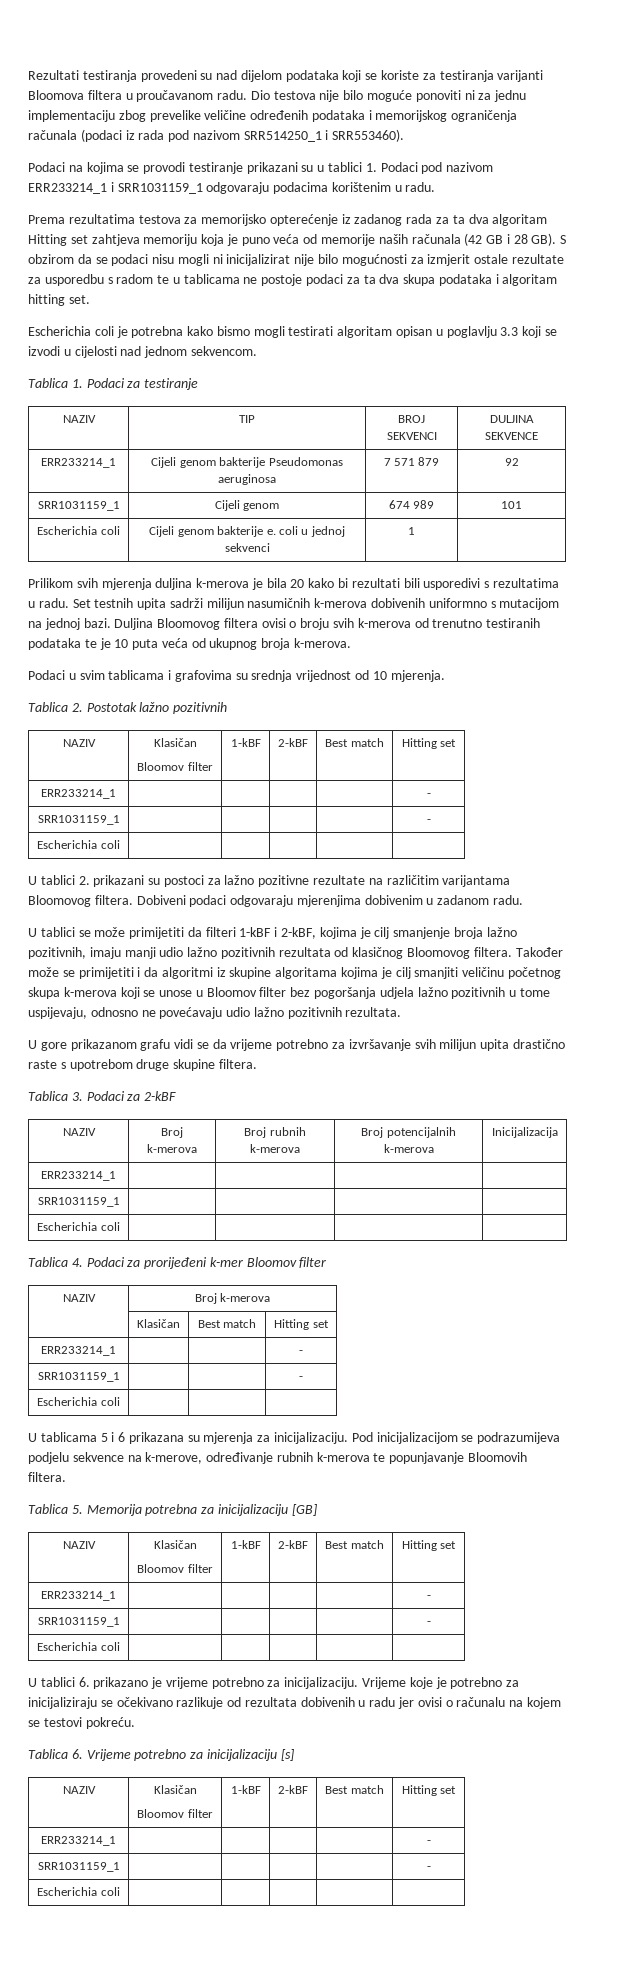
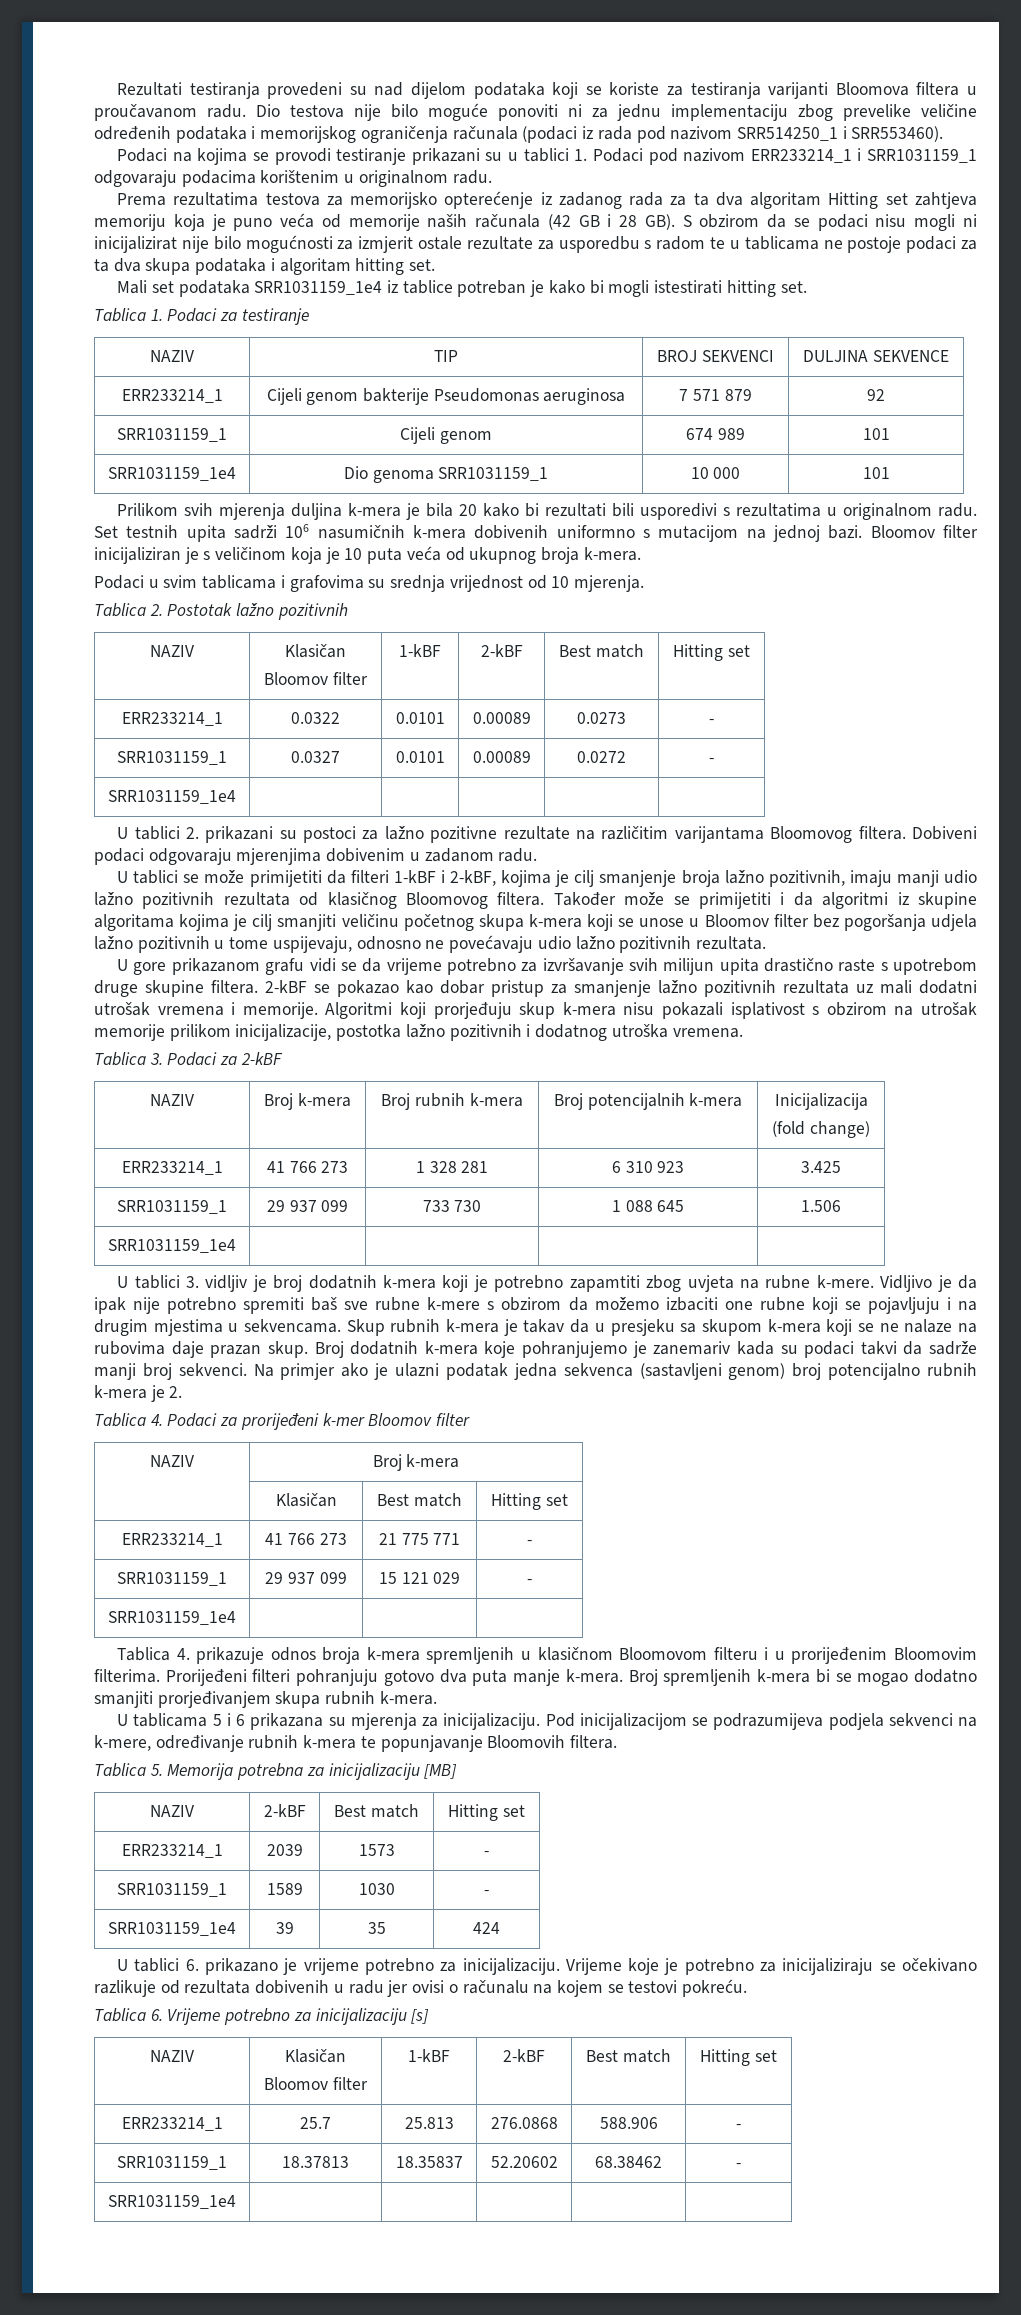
- Podaci na kojima se provodi testiranje prikazani su u tablici 1. Podaci pod nazivom ERR233214_1 i SRR1031159_1 odgovaraju podacima korištenim u radu.
+ Podaci na kojima se provodi testiranje prikazani su u tablici 1. Podaci pod nazivom ERR233214_1 i SRR1031159_1 odgovaraju podacima korištenim u originalnom radu.
- Escherichia coli je potrebna kako bismo mogli testirati algoritam opisan u poglavlju 3.3 koji se izvodi u cijelosti nad jednom sekvencom.
+ Mali set podataka SRR1031159_1e4 iz tablice potreban je kako bi mogli istestirati hitting set.
- Escherichia coli | Cijeli genom bakterije e. coli u jednoj sekvenci | 1 |
+ SRR1031159_1e4 | Dio genoma SRR1031159_1 | 10 000 | 101
- Prilikom svih mjerenja duljina k-merova je bila 20 kako bi rezultati bili usporedivi s rezultatima u radu.
+ Prilikom svih mjerenja duljina k-mera je bila 20 kako bi rezultati bili usporedivi s rezultatima u originalnom radu.
- Set testnih upita sadrži milijun nasumičnih k-merova dobivenih uniformno s mutacijom na jednoj bazi.
+ Set testnih upita sadrži 106 nasumičnih k-mera dobivenih uniformno s mutacijom na jednoj bazi.
- Duljina Bloomovog filtera ovisi o broju svih k-merova od trenutno testiranih podataka te je 10 puta veća od ukupnog broja k-merova.
+ Bloomov filter inicijaliziran je s veličinom koja je 10 puta veća od ukupnog broja k-mera.
  Tablica 2. Postotak lažno pozitivnih
  NAZIV | Klasičan
  Bloomov filter | 1-kBF | 2-kBF | Best match | Hitting set
- ERR233214_1 | | | | | -
- SRR1031159_1 | | | | | -
- Escherichia coli | | | | |
+ ERR233214_1 | 0.0322 | 0.0101 | 0.00089 | 0.0273 | -
+ SRR1031159_1 | 0.0327 | 0.0101 | 0.00089 | 0.0272 | -
+ SRR1031159_1e4 | | | | |
- Također može se primijetiti i da algoritmi iz skupine algoritama kojima je cilj smanjiti veličinu početnog skupa k-merova koji se unose u Bloomov filter bez pogoršanja udjela lažno pozitivnih u tome uspijevaju, odnosno ne povećavaju udio lažno pozitivnih rezultata.
+ Također može se primijetiti i da algoritmi iz skupine algoritama kojima je cilj smanjiti veličinu početnog skupa k-mera koji se unose u Bloomov filter bez pogoršanja udjela lažno pozitivnih u tome uspijevaju, odnosno ne povećavaju udio lažno pozitivnih rezultata.
+ 2-kBF se pokazao kao dobar pristup za smanjenje lažno pozitivnih rezultata uz mali dodatni utrošak vremena i memorije. Algoritmi koji prorjeđuju skup k-mera nisu pokazali isplativost s obzirom na utrošak memorije prilikom inicijalizacije, postotka lažno pozitivnih i dodatnog utroška vremena.
- NAZIV | Broj k-merova | Broj rubnih k-merova | Broj potencijalnih k-merova | Inicijalizacija
- ERR233214_1 | | | |
- SRR1031159_1 | | | |
- Escherichia coli | | | |
+ NAZIV | Broj k-mera | Broj rubnih k-mera | Broj potencijalnih k-mera | Inicijalizacija
+ (fold change)
+ ERR233214_1 | 41 766 273 | 1 328 281 | 6 310 923 | 3.425
+ SRR1031159_1 | 29 937 099 | 733 730 | 1 088 645 | 1.506
+ SRR1031159_1e4 | | | |
+ U tablici 3. vidljiv je broj dodatnih k-mera koji je potrebno zapamtiti zbog uvjeta na rubne k-mere. Vidljivo je da ipak nije potrebno spremiti baš sve rubne k-mere s obzirom da možemo izbaciti one rubne koji se pojavljuju i na drugim mjestima u sekvencama. Skup rubnih k-mera je takav da u presjeku sa skupom k-mera koji se ne nalaze na rubovima daje prazan skup. Broj dodatnih k-mera koje pohranjujemo je zanemariv kada su podaci takvi da sadrže manji broj sekvenci. Na primjer ako je ulazni podatak jedna sekvenca (sastavljeni genom) broj potencijalno rubnih k-mera je 2.
  Tablica 4. Podaci za prorijeđeni k-mer Bloomov filter
- NAZIV | Broj k-merova
+ NAZIV | Broj k-mera
- ERR233214_1 | | | -
- SRR1031159_1 | | | -
- Escherichia coli | | |
+ ERR233214_1 | 41 766 273 | 21 775 771 | -
+ SRR1031159_1 | 29 937 099 | 15 121 029 | -
+ SRR1031159_1e4 | | |
+ Tablica 4. prikazuje odnos broja k-mera spremljenih u klasičnom Bloomovom filteru i u prorijeđenim Bloomovim filterima. Prorijeđeni filteri pohranjuju gotovo dva puta manje k-mera. Broj spremljenih k-mera bi se mogao dodatno smanjiti prorjeđivanjem skupa rubnih k-mera.
- Pod inicijalizacijom se podrazumijeva podjelu sekvence na k-merove, određivanje rubnih k-merova te popunjavanje Bloomovih filtera.
+ Pod inicijalizacijom se podrazumijeva podjela sekvenci na k-mere, određivanje rubnih k-mera te popunjavanje Bloomovih filtera.
- Tablica 5. Memorija potrebna za inicijalizaciju [GB]
- NAZIV | Klasičan
- Bloomov filter | 1-kBF | 2-kBF | Best match | Hitting set
- ERR233214_1 | | | | | -
- SRR1031159_1 | | | | | -
- Escherichia coli | | | | |
+ Tablica 5. Memorija potrebna za inicijalizaciju [MB]
+ NAZIV | 2-kBF | Best match | Hitting set
+ ERR233214_1 | 2039 | 1573 | -
+ SRR1031159_1 | 1589 | 1030 | -
+ SRR1031159_1e4 | 39 | 35 | 424
  Tablica 6. Vrijeme potrebno za inicijalizaciju [s]
  NAZIV | Klasičan
  Bloomov filter | 1-kBF | 2-kBF | Best match | Hitting set
- ERR233214_1 | | | | | -
- SRR1031159_1 | | | | | -
- Escherichia coli | | | | |
+ ERR233214_1 | 25.7 | 25.813 | 276.0868 | 588.906 | -
+ SRR1031159_1 | 18.37813 | 18.35837 | 52.20602 | 68.38462 | -
+ SRR1031159_1e4 | | | | |

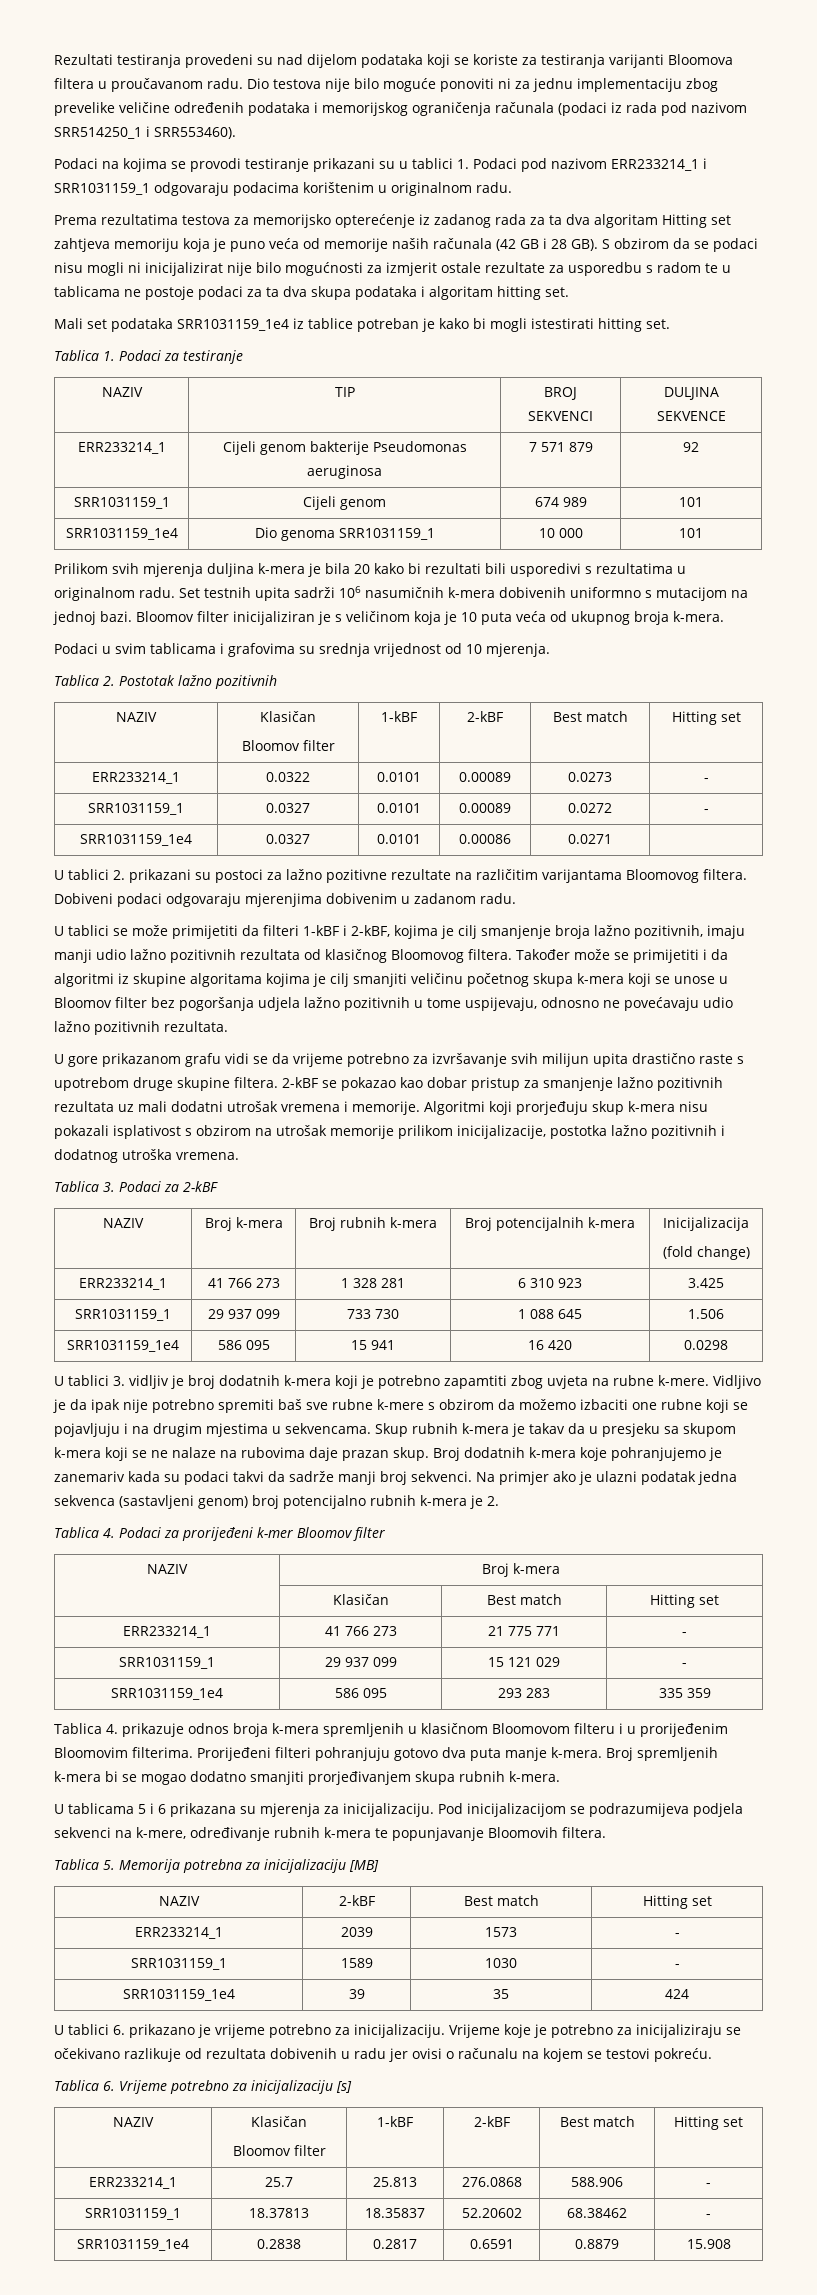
  SRR1031159_1 | 0.0327 | 0.0101 | 0.00089 | 0.0272 | -
- SRR1031159_1e4 | | | | |
+ SRR1031159_1e4 | 0.0327 | 0.0101 | 0.00086 | 0.0271 |
  SRR1031159_1 | 29 937 099 | 733 730 | 1 088 645 | 1.506
- SRR1031159_1e4 | | | |
+ SRR1031159_1e4 | 586 095 | 15 941 | 16 420 | 0.0298
  SRR1031159_1 | 29 937 099 | 15 121 029 | -
- SRR1031159_1e4 | | |
+ SRR1031159_1e4 | 586 095 | 293 283 | 335 359
  SRR1031159_1 | 18.37813 | 18.35837 | 52.20602 | 68.38462 | -
- SRR1031159_1e4 | | | | |
+ SRR1031159_1e4 | 0.2838 | 0.2817 | 0.6591 | 0.8879 | 15.908

